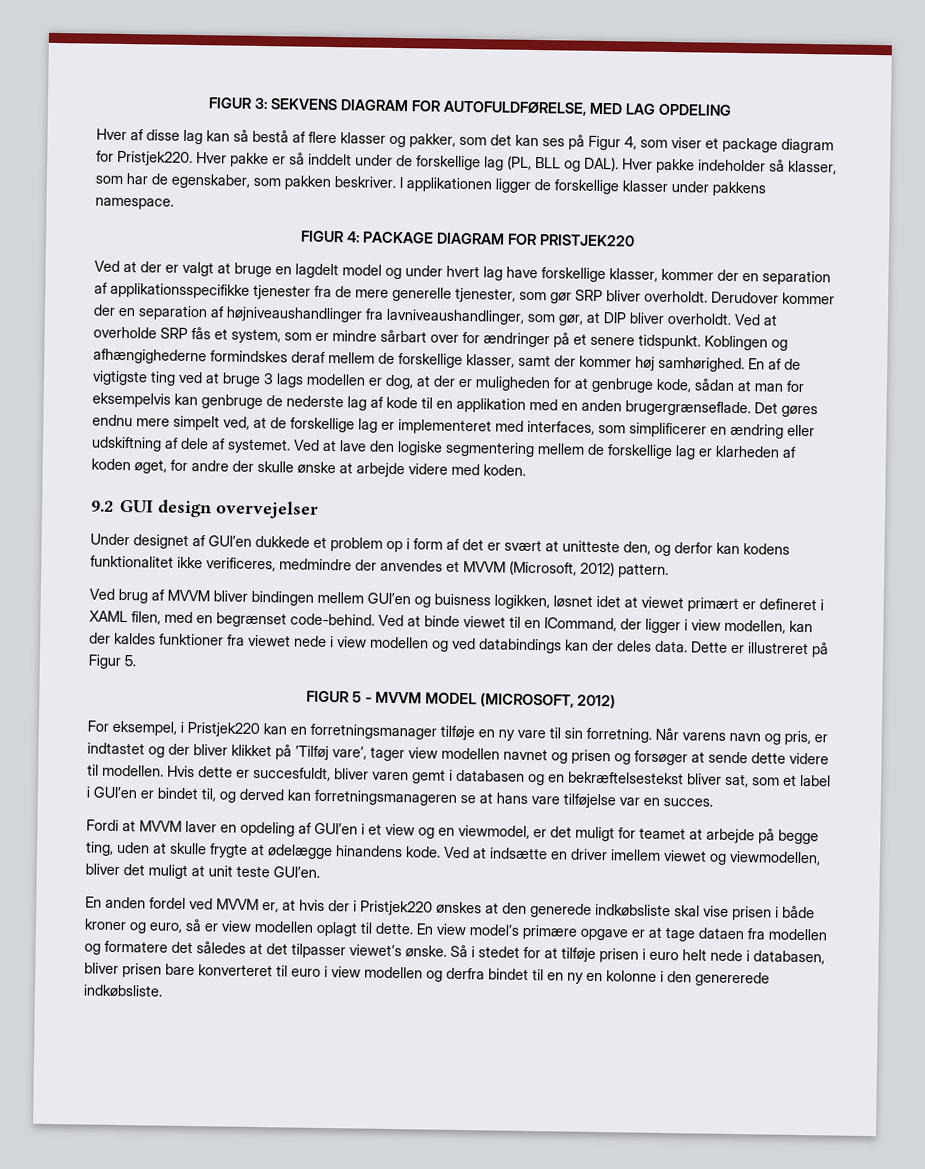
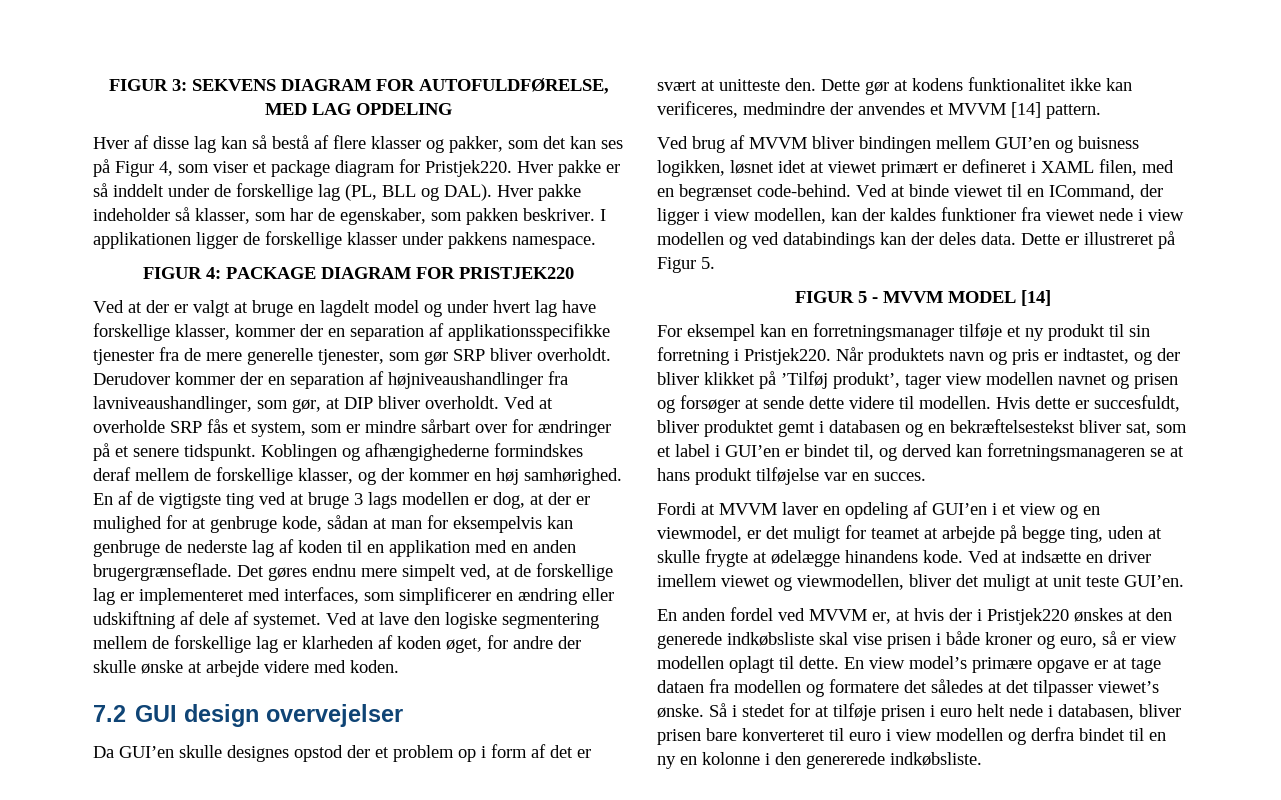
- Koblingen og afhængighederne formindskes deraf mellem de forskellige klasser, samt der kommer høj samhørighed.
+ Koblingen og afhængighederne formindskes deraf mellem de forskellige klasser, og der kommer en høj samhørighed.
- En af de vigtigste ting ved at bruge 3 lags modellen er dog, at der er muligheden for at genbruge kode, sådan at man for eksempelvis kan genbruge de nederste lag af kode til en applikation med en anden brugergrænseflade.
+ En af de vigtigste ting ved at bruge 3 lags modellen er dog, at der er mulighed for at genbruge kode, sådan at man for eksempelvis kan genbruge de nederste lag af koden til en applikation med en anden brugergrænseflade.
- 9.2 GUI design overvejelser
+ 7.2 GUI design overvejelser
- Under designet af GUI’en dukkede et problem op i form af det er svært at unitteste den, og derfor kan kodens funktionalitet ikke verificeres, medmindre der anvendes et MVVM (Microsoft, 2012) pattern.
+ Da GUI’en skulle designes opstod der et problem op i form af det er svært at unitteste den. Dette gør at kodens funktionalitet ikke kan verificeres, medmindre der anvendes et MVVM [14] pattern.
- FIGUR 5 - MVVM MODEL (MICROSOFT, 2012)
+ FIGUR 5 - MVVM MODEL [14]
- For eksempel, i Pristjek220 kan en forretningsmanager tilføje en ny vare til sin forretning. Når varens navn og pris, er indtastet og der bliver klikket på ’Tilføj vare’, tager view modellen navnet og prisen og forsøger at sende dette videre til modellen.
+ For eksempel kan en forretningsmanager tilføje et ny produkt til sin forretning i Pristjek220. Når produktets navn og pris er indtastet, og der bliver klikket på ’Tilføj produkt’, tager view modellen navnet og prisen og forsøger at sende dette videre til modellen.
- Hvis dette er succesfuldt, bliver varen gemt i databasen og en bekræftelsestekst bliver sat, som et label i GUI’en er bindet til, og derved kan forretningsmanageren se at hans vare tilføjelse var en succes.
+ Hvis dette er succesfuldt, bliver produktet gemt i databasen og en bekræftelsestekst bliver sat, som et label i GUI’en er bindet til, og derved kan forretningsmanageren se at hans produkt tilføjelse var en succes.

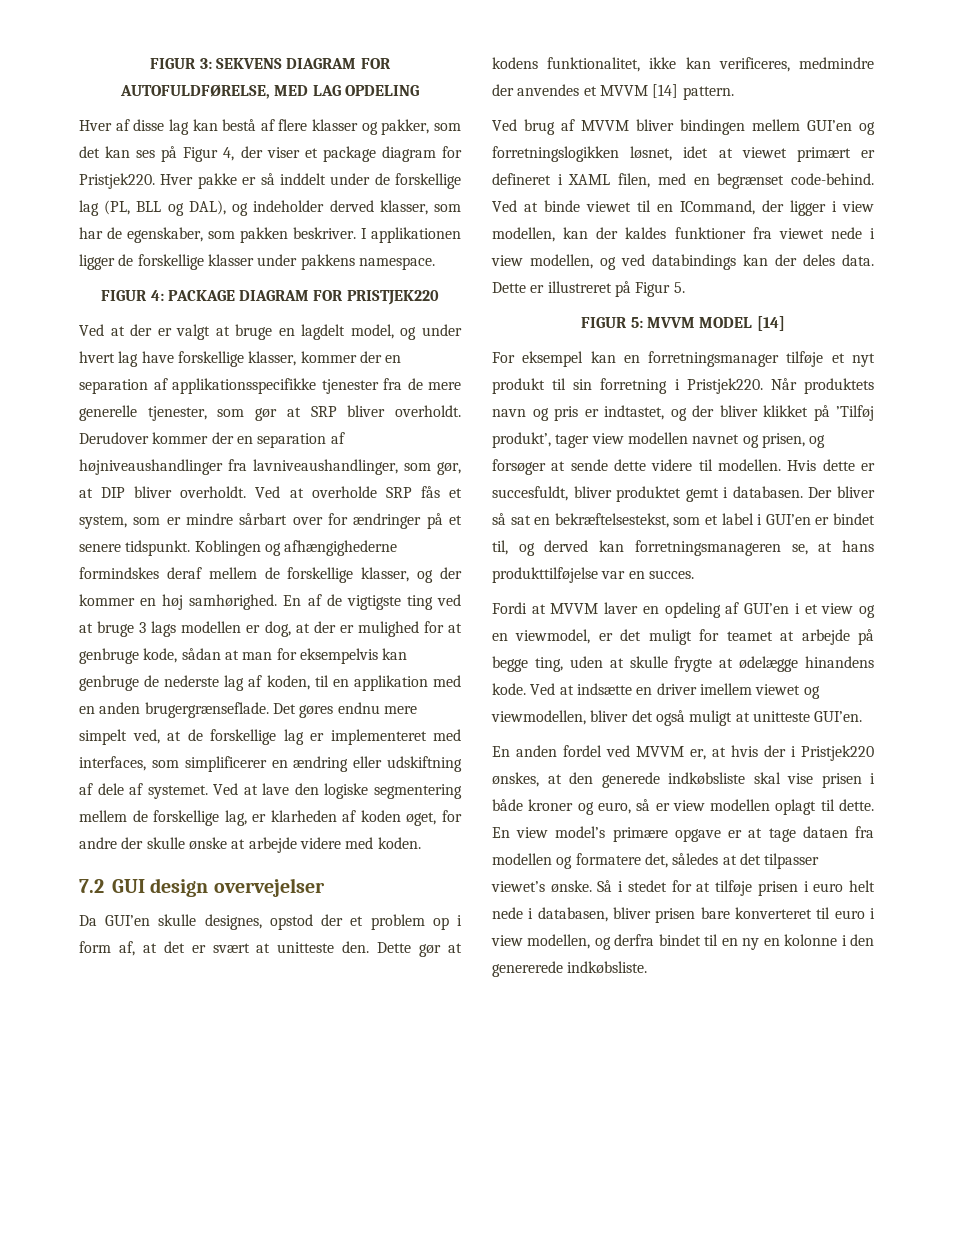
- Hver af disse lag kan så bestå af flere klasser og pakker, som det kan ses på Figur 4, som viser et package diagram for Pristjek220.
+ Hver af disse lag kan bestå af flere klasser og pakker, som det kan ses på Figur 4, der viser et package diagram for Pristjek220.
- Hver pakke er så inddelt under de forskellige lag (PL, BLL og DAL). Hver pakke indeholder så klasser, som har de egenskaber, som pakken beskriver.
+ Hver pakke er så inddelt under de forskellige lag (PL, BLL og DAL), og indeholder derved klasser, som har de egenskaber, som pakken beskriver.
- Ved at der er valgt at bruge en lagdelt model og under hvert lag have forskellige klasser, kommer der en separation af applikationsspecifikke tjenester fra de mere generelle tjenester, som gør SRP bliver overholdt.
+ Ved at der er valgt at bruge en lagdelt model, og under hvert lag have forskellige klasser, kommer der en separation af applikationsspecifikke tjenester fra de mere generelle tjenester, som gør at SRP bliver overholdt.
- En af de vigtigste ting ved at bruge 3 lags modellen er dog, at der er mulighed for at genbruge kode, sådan at man for eksempelvis kan genbruge de nederste lag af koden til en applikation med en anden brugergrænseflade.
+ En af de vigtigste ting ved at bruge 3 lags modellen er dog, at der er mulighed for at genbruge kode, sådan at man for eksempelvis kan genbruge de nederste lag af koden, til en applikation med en anden brugergrænseflade.
- Ved at lave den logiske segmentering mellem de forskellige lag er klarheden af koden øget, for andre der skulle ønske at arbejde videre med koden.
+ Ved at lave den logiske segmentering mellem de forskellige lag, er klarheden af koden øget, for andre der skulle ønske at arbejde videre med koden.
- Da GUI’en skulle designes opstod der et problem op i form af det er svært at unitteste den.
+ Da GUI’en skulle designes, opstod der et problem op i form af, at det er svært at unitteste den.
- Dette gør at kodens funktionalitet ikke kan verificeres, medmindre der anvendes et MVVM [14] pattern.
+ Dette gør at kodens funktionalitet, ikke kan verificeres, medmindre der anvendes et MVVM [14] pattern.
- Ved brug af MVVM bliver bindingen mellem GUI’en og buisness logikken, løsnet idet at viewet primært er defineret i XAML filen, med en begrænset code-behind.
+ Ved brug af MVVM bliver bindingen mellem GUI’en og forretningslogikken løsnet, idet at viewet primært er defineret i XAML filen, med en begrænset code-behind.
- Ved at binde viewet til en ICommand, der ligger i view modellen, kan der kaldes funktioner fra viewet nede i view modellen og ved databindings kan der deles data.
+ Ved at binde viewet til en ICommand, der ligger i view modellen, kan der kaldes funktioner fra viewet nede i view modellen, og ved databindings kan der deles data.
- FIGUR 5 - MVVM MODEL [14]
+ FIGUR 5: MVVM MODEL [14]
- For eksempel kan en forretningsmanager tilføje et ny produkt til sin forretning i Pristjek220.
+ For eksempel kan en forretningsmanager tilføje et nyt produkt til sin forretning i Pristjek220.
- Når produktets navn og pris er indtastet, og der bliver klikket på ’Tilføj produkt’, tager view modellen navnet og prisen og forsøger at sende dette videre til modellen.
+ Når produktets navn og pris er indtastet, og der bliver klikket på ’Tilføj produkt’, tager view modellen navnet og prisen, og forsøger at sende dette videre til modellen.
- Hvis dette er succesfuldt, bliver produktet gemt i databasen og en bekræftelsestekst bliver sat, som et label i GUI’en er bindet til, og derved kan forretningsmanageren se at hans produkt tilføjelse var en succes.
+ Hvis dette er succesfuldt, bliver produktet gemt i databasen. Der bliver så sat en bekræftelsestekst, som et label i GUI’en er bindet til, og derved kan forretningsmanageren se, at hans produkttilføjelse var en succes.
- Ved at indsætte en driver imellem viewet og viewmodellen, bliver det muligt at unit teste GUI’en.
+ Ved at indsætte en driver imellem viewet og viewmodellen, bliver det også muligt at unitteste GUI’en.
- En anden fordel ved MVVM er, at hvis der i Pristjek220 ønskes at den generede indkøbsliste skal vise prisen i både kroner og euro, så er view modellen oplagt til dette.
+ En anden fordel ved MVVM er, at hvis der i Pristjek220 ønskes, at den generede indkøbsliste skal vise prisen i både kroner og euro, så er view modellen oplagt til dette.
- En view model’s primære opgave er at tage dataen fra modellen og formatere det således at det tilpasser viewet’s ønske.
+ En view model’s primære opgave er at tage dataen fra modellen og formatere det, således at det tilpasser viewet’s ønske.
- Så i stedet for at tilføje prisen i euro helt nede i databasen, bliver prisen bare konverteret til euro i view modellen og derfra bindet til en ny en kolonne i den genererede indkøbsliste.
+ Så i stedet for at tilføje prisen i euro helt nede i databasen, bliver prisen bare konverteret til euro i view modellen, og derfra bindet til en ny en kolonne i den genererede indkøbsliste.

